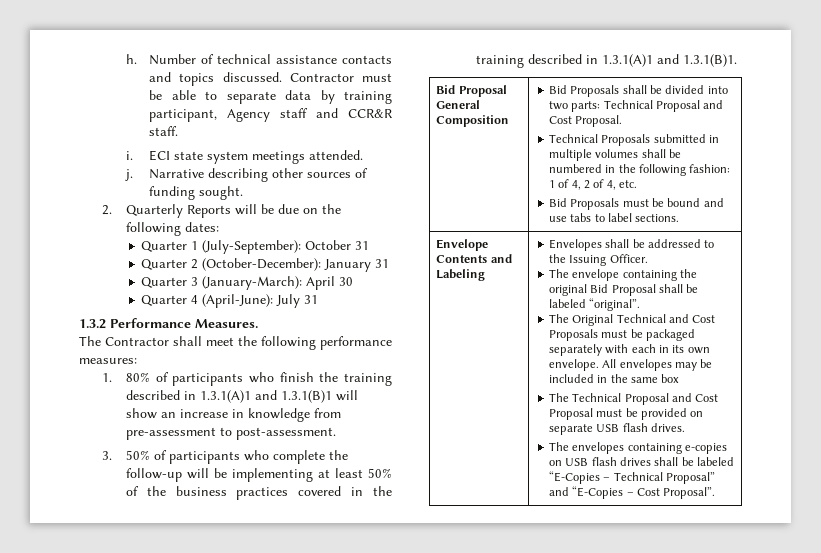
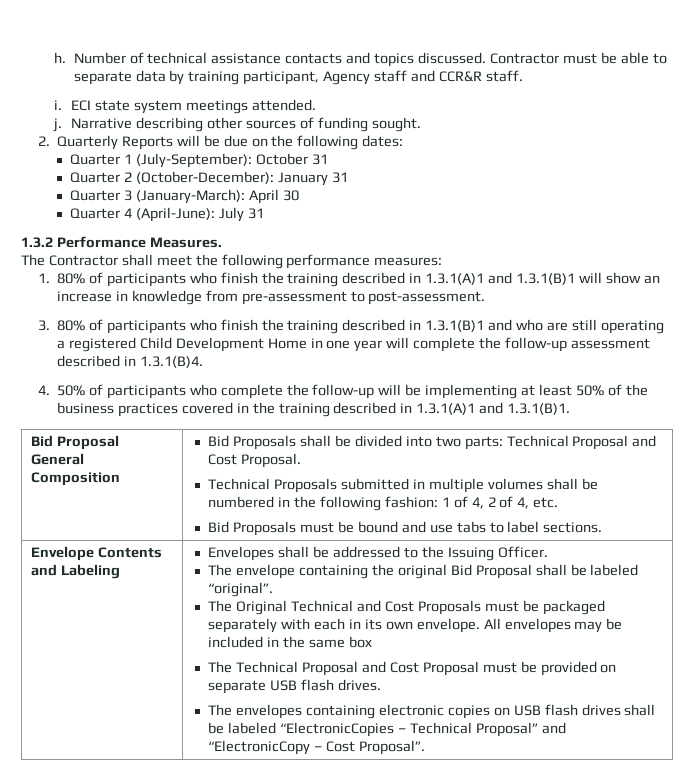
- 3. 50% of participants who complete the follow-up will be implementing at least 50% of the business practices covered in the training described in 1.3.1(A)1 and 1.3.1(B)1.
+ 3. 80% of participants who finish the training described in 1.3.1(B)1 and who are still operating a registered Child Development Home in one year will complete the follow-up assessment described in 1.3.1(B)4.
+ 4. 50% of participants who complete the follow-up will be implementing at least 50% of the business practices covered in the training described in 1.3.1(A)1 and 1.3.1(B)1.
- The envelopes containing e-copies on USB flash drives shall be labeled “E-Copies – Technical Proposal” and “E-Copies – Cost Proposal”.
+ The envelopes containing electronic copies on USB flash drives shall be labeled “ElectronicCopies – Technical Proposal” and “ElectronicCopy – Cost Proposal”.

